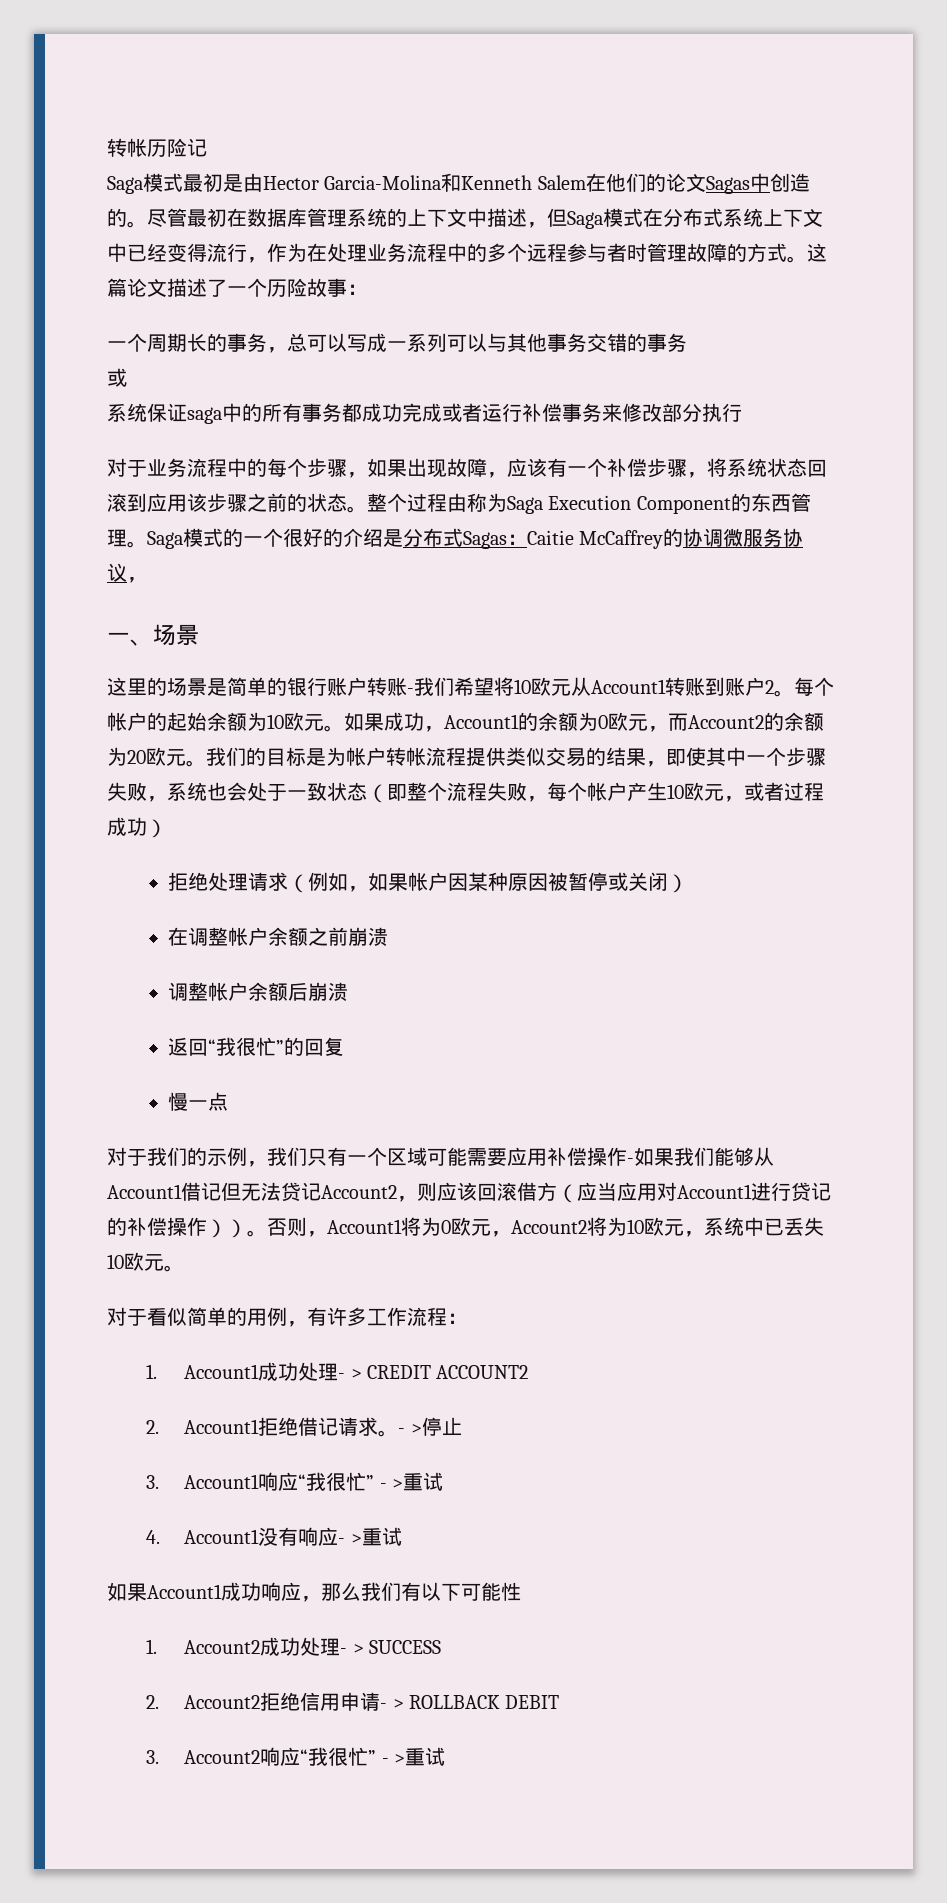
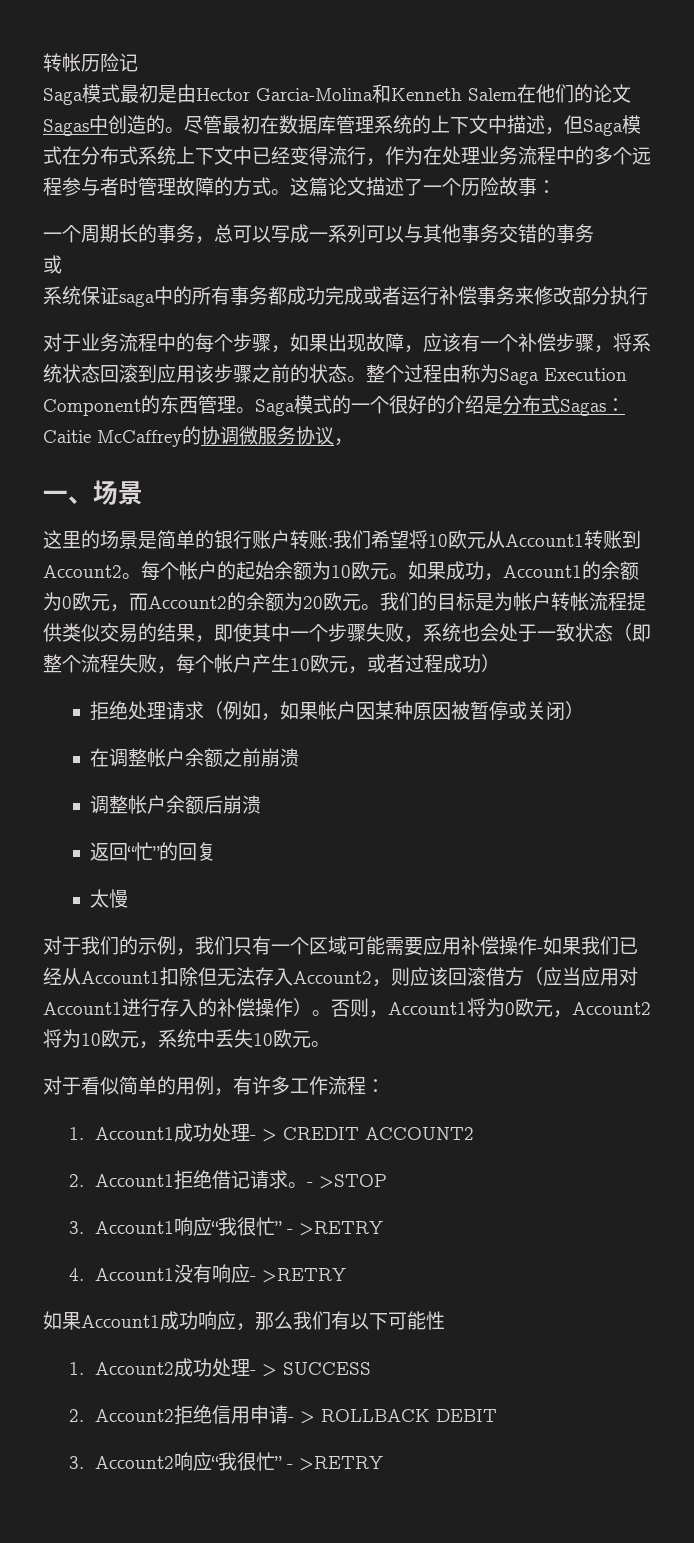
- 这里的场景是简单的银行账户转账-我们希望将10欧元从Account1转账到账户2。
+ 这里的场景是简单的银行账户转账:我们希望将10欧元从Account1转账到Account2。
- 返回“我很忙”的回复
+ 返回“忙”的回复
- 慢一点
+ 太慢
- 对于我们的示例，我们只有一个区域可能需要应用补偿操作-如果我们能够从Account1借记但无法贷记Account2，则应该回滚借方（应当应用对Account1进行贷记的补偿操作））。
+ 对于我们的示例，我们只有一个区域可能需要应用补偿操作-如果我们已经从Account1扣除但无法存入Account2，则应该回滚借方（应当应用对Account1进行存入的补偿操作）。
- 否则，Account1将为0欧元，Account2将为10欧元，系统中已丢失10欧元。
+ 否则，Account1将为0欧元，Account2将为10欧元，系统中丢失10欧元。
- - >停止
+ - >STOP
- 3. Account1响应“我很忙” - >重试
+ 3. Account1响应“我很忙” - >RETRY
- 4. Account1没有响应- >重试
+ 4. Account1没有响应- >RETRY
- 3. Account2响应“我很忙” - >重试
+ 3. Account2响应“我很忙” - >RETRY

